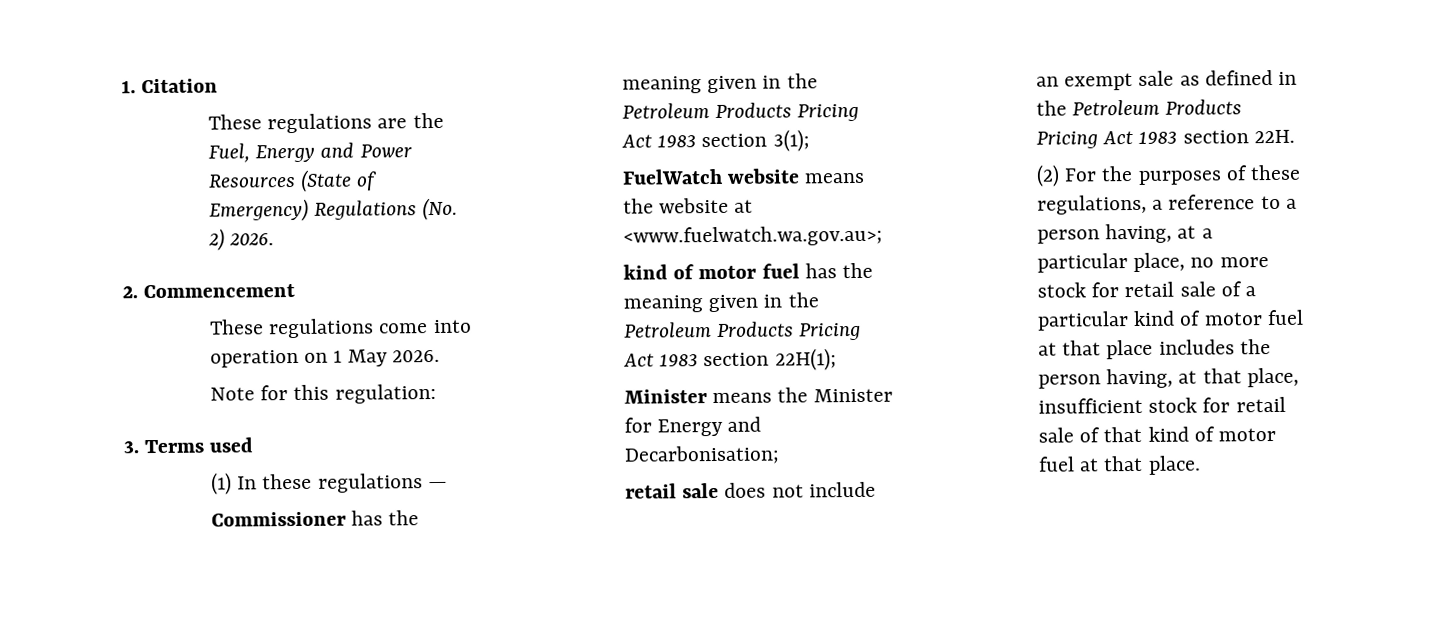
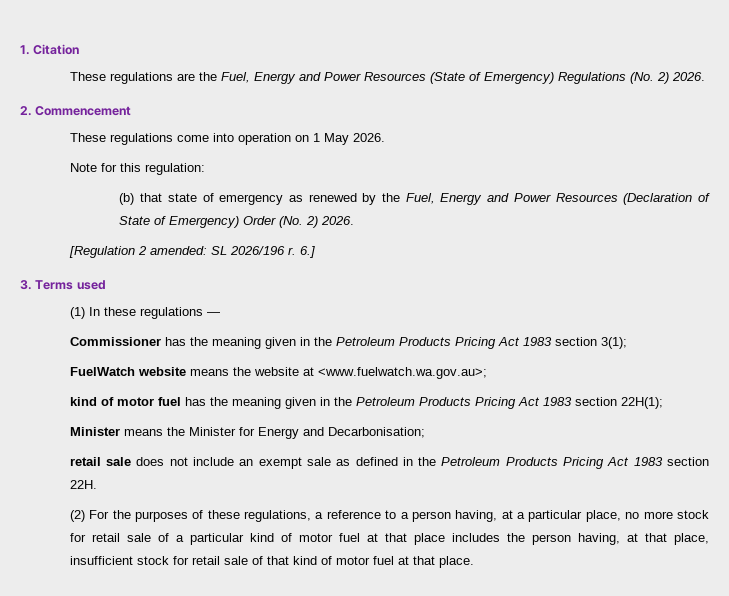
+ (b) that state of emergency as renewed by the Fuel, Energy and Power Resources (Declaration of State of Emergency) Order (No. 2) 2026.
+ [Regulation 2 amended: SL 2026/196 r. 6.]

